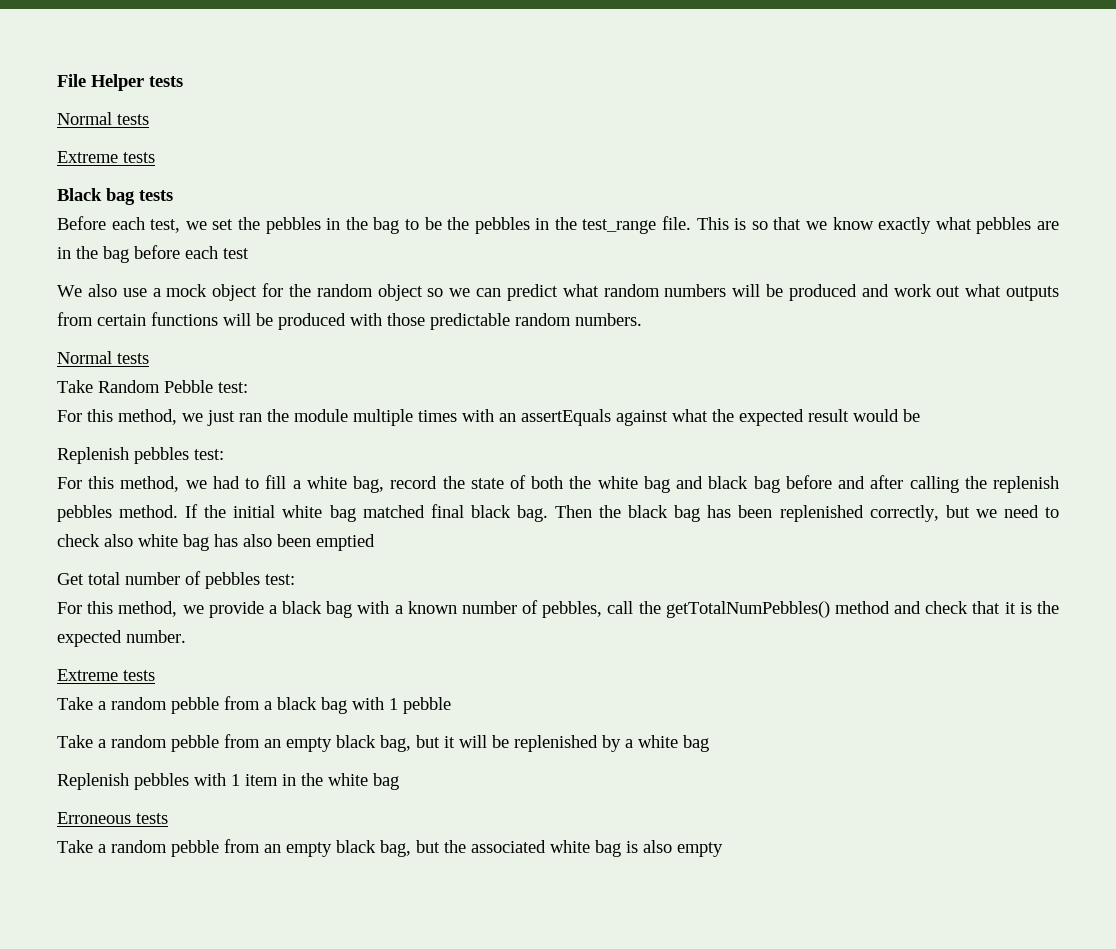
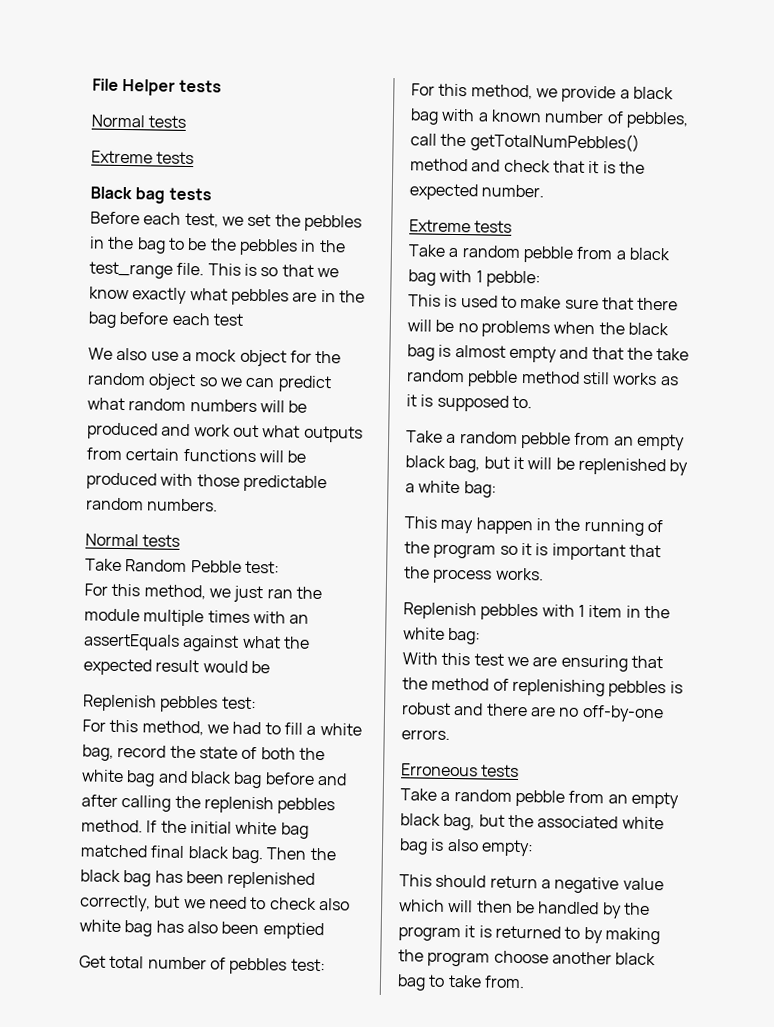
- Take a random pebble from a black bag with 1 pebble
+ Take a random pebble from a black bag with 1 pebble:
+ This is used to make sure that there will be no problems when the black bag is almost empty and that the take random pebble method still works as it is supposed to.
- Take a random pebble from an empty black bag, but it will be replenished by a white bag
+ Take a random pebble from an empty black bag, but it will be replenished by a white bag:
+ This may happen in the running of the program so it is important that the process works.
- Replenish pebbles with 1 item in the white bag
+ Replenish pebbles with 1 item in the white bag:
+ With this test we are ensuring that the method of replenishing pebbles is robust and there are no off-by-one errors.
- Take a random pebble from an empty black bag, but the associated white bag is also empty
+ Take a random pebble from an empty black bag, but the associated white bag is also empty:
+ This should return a negative value which will then be handled by the program it is returned to by making the program choose another black bag to take from.

